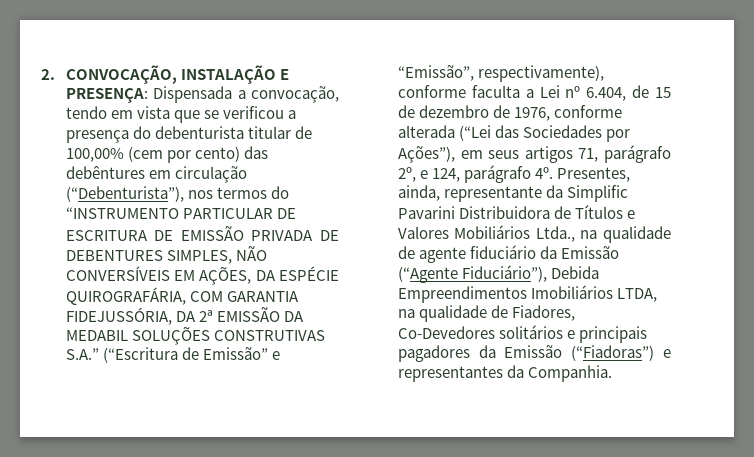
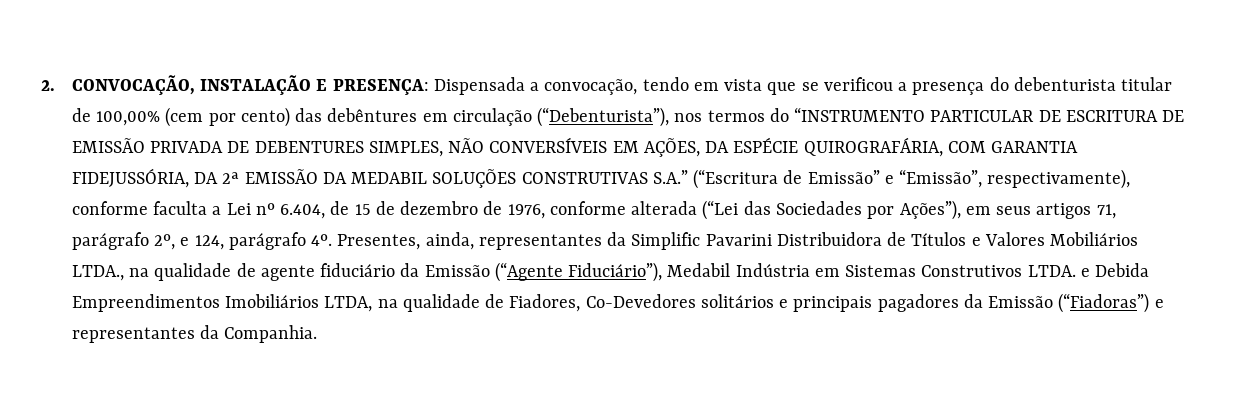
- Presentes, ainda, representante da Simplific Pavarini Distribuidora de Títulos e Valores Mobiliários Ltda., na qualidade de agente fiduciário da Emissão (“Agente Fiduciário”), Debida Empreendimentos Imobiliários LTDA, na qualidade de Fiadores, Co-Devedores solitários e principais pagadores da Emissão (“Fiadoras”) e representantes da Companhia.
+ Presentes, ainda, representantes da Simplific Pavarini Distribuidora de Títulos e Valores Mobiliários LTDA., na qualidade de agente fiduciário da Emissão (“Agente Fiduciário”), Medabil Indústria em Sistemas Construtivos LTDA. e Debida Empreendimentos Imobiliários LTDA, na qualidade de Fiadores, Co-Devedores solitários e principais pagadores da Emissão (“Fiadoras”) e representantes da Companhia.

